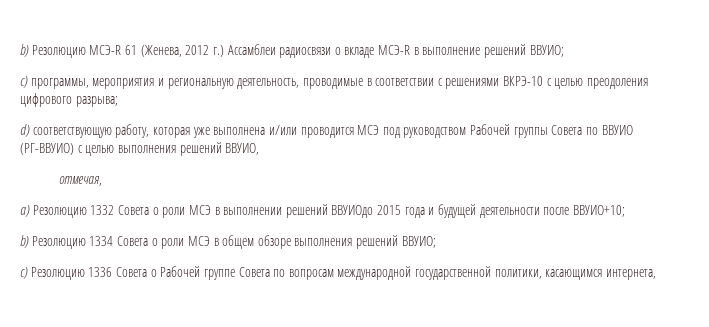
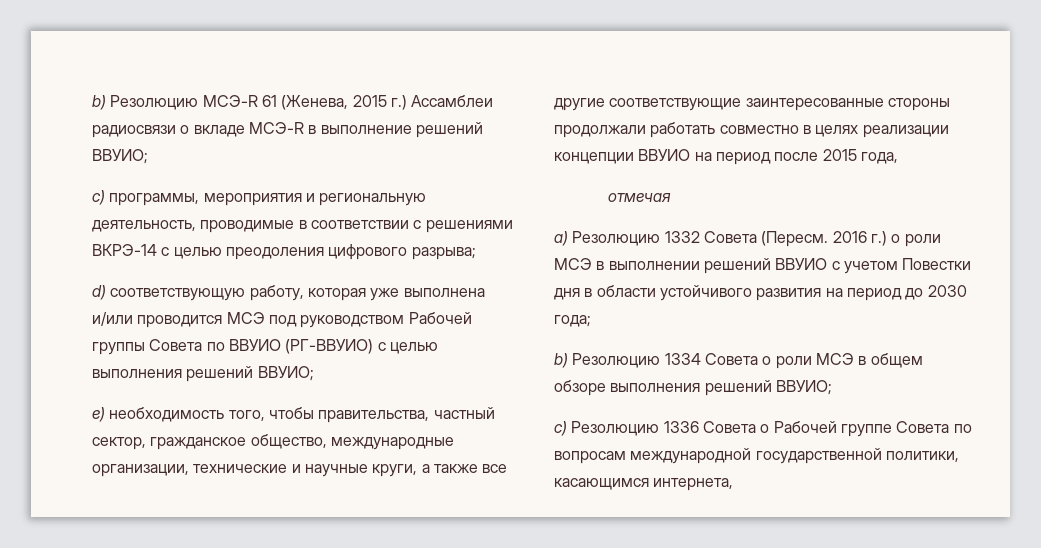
- b) Резолюцию МСЭ-R 61 (Женева, 2012 г.) Ассамблеи радиосвязи о вкладе МСЭ-R в выполнение решений ВВУИО;
+ b) Резолюцию МСЭ-R 61 (Женева, 2015 г.) Ассамблеи радиосвязи о вкладе МСЭ-R в выполнение решений ВВУИО;
- c) программы, мероприятия и региональную деятельность, проводимые в соответствии с решениями ВКРЭ-10 с целью преодоления цифрового разрыва;
+ c) программы, мероприятия и региональную деятельность, проводимые в соответствии с решениями ВКРЭ-14 с целью преодоления цифрового разрыва;
- d) соответствующую работу, которая уже выполнена и/или проводится МСЭ под руководством Рабочей группы Совета по ВВУИО (РГ-ВВУИО) с целью выполнения решений ВВУИО,
- отмечая,
+ d) соответствующую работу, которая уже выполнена и/или проводится МСЭ под руководством Рабочей группы Совета по ВВУИО (РГ-ВВУИО) с целью выполнения решений ВВУИО;
+ e) необходимость того, чтобы правительства, частный сектор, гражданское общество, международные организации, технические и научные круги, а также все другие соответствующие заинтересованные стороны продолжали работать совместно в целях реализации концепции ВВУИО на период после 2015 года,
+ отмечая
- a) Резолюцию 1332 Совета о роли МСЭ в выполнении решений ВВУИОдо 2015 года и будущей деятельности после ВВУИО+10;
+ a) Резолюцию 1332 Совета (Пересм. 2016 г.) о роли МСЭ в выполнении решений ВВУИО с учетом Повестки дня в области устойчивого развития на период до 2030 года;

